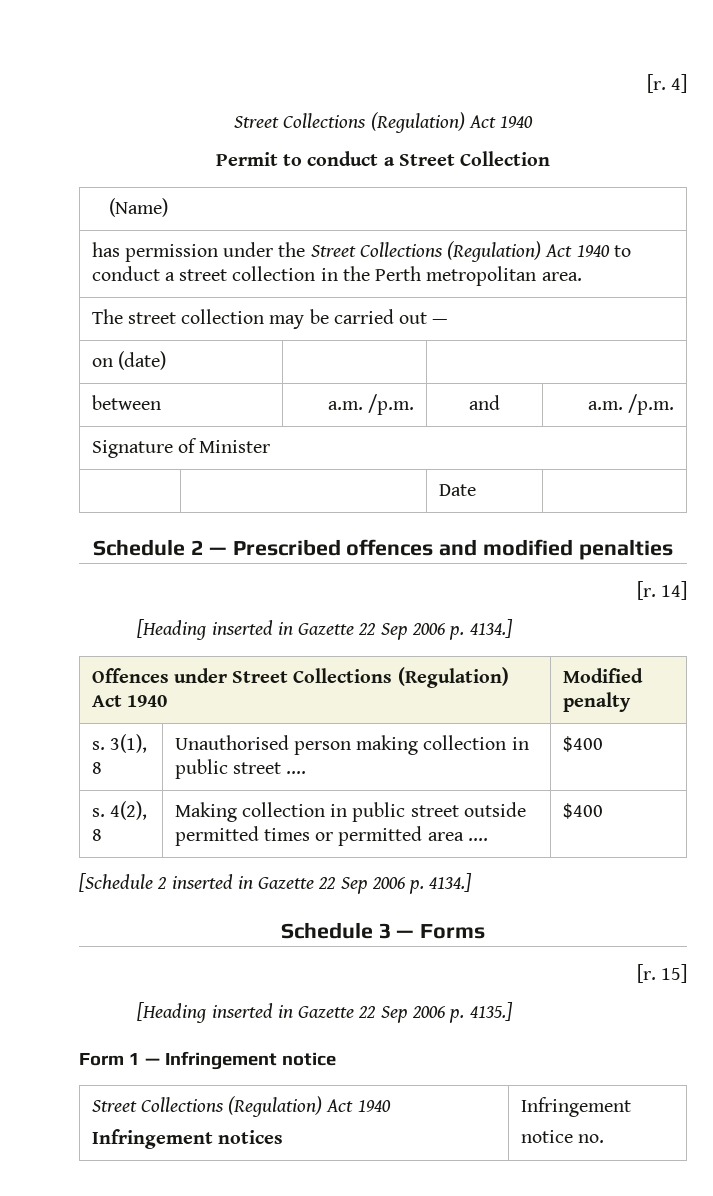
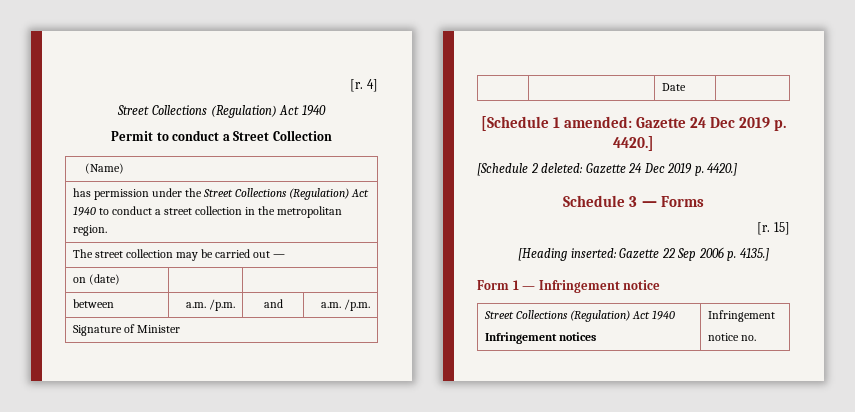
- has permission under the Street Collections (Regulation) Act 1940 to conduct a street collection in the Perth metropolitan area.
+ has permission under the Street Collections (Regulation) Act 1940 to conduct a street collection in the metropolitan region.
- Schedule 2 — Prescribed offences and modified penalties
- [r. 14]
- [Heading inserted in Gazette 22 Sep 2006 p. 4134.]
- Offences under Street Collections (Regulation) Act 1940 | Modified penalty
- s. 3(1), 8 | Unauthorised person making collection in public street .... | $400
- s. 4(2), 8 | Making collection in public street outside permitted times or permitted area .... | $400
- [Schedule 2 inserted in Gazette 22 Sep 2006 p. 4134.]
+ [Schedule 1 amended: Gazette 24 Dec 2019 p. 4420.]
+ [Schedule 2 deleted: Gazette 24 Dec 2019 p. 4420.]
- [Heading inserted in Gazette 22 Sep 2006 p. 4135.]
+ [Heading inserted: Gazette 22 Sep 2006 p. 4135.]

